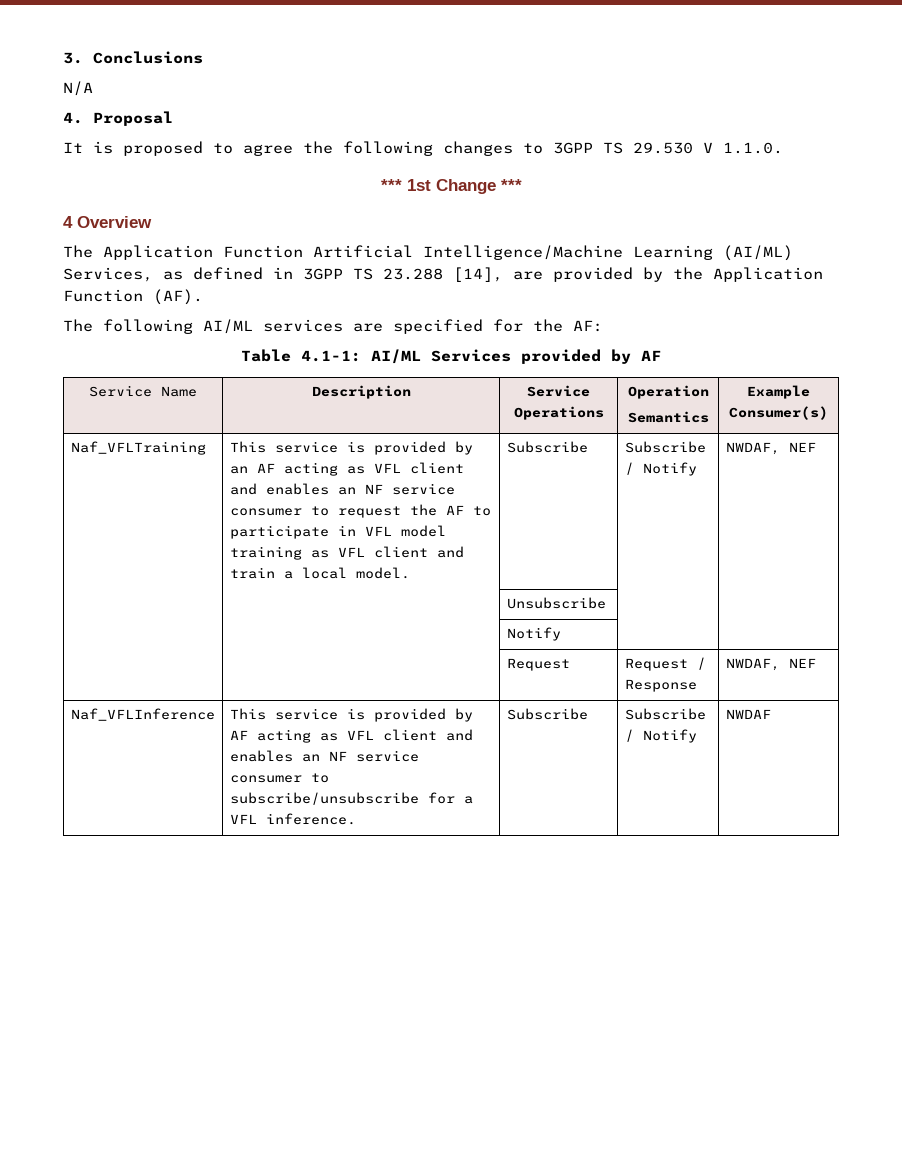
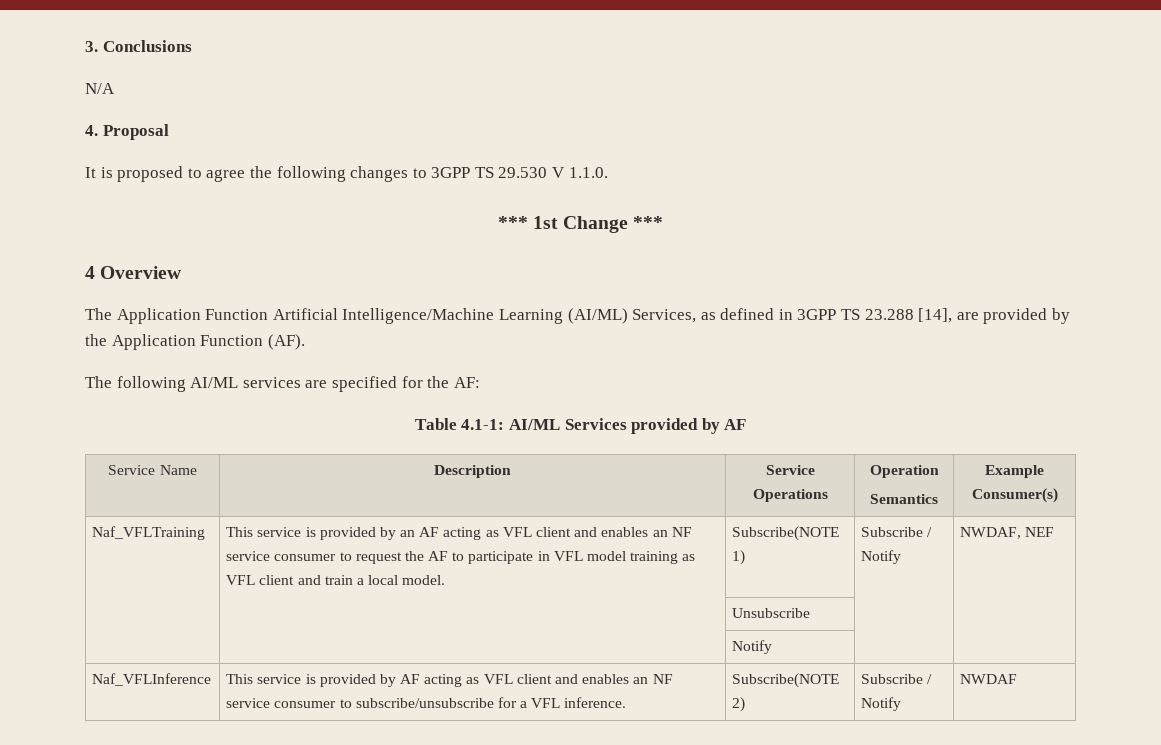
- This service is provided by an AF acting as VFL client and enables an NF service consumer to request the AF to participate in VFL model training as VFL client and train a local model. | Subscribe
+ This service is provided by an AF acting as VFL client and enables an NF service consumer to request the AF to participate in VFL model training as VFL client and train a local model. | Subscribe(NOTE 1)
- | | Request | Request / Response | NWDAF, NEF
- Naf_VFLInference | This service is provided by AF acting as VFL client and enables an NF service consumer to subscribe/unsubscribe for a VFL inference. | Subscribe | Subscribe / Notify | NWDAF
+ Naf_VFLInference | This service is provided by AF acting as VFL client and enables an NF service consumer to subscribe/unsubscribe for a VFL inference. | Subscribe(NOTE 2) | Subscribe / Notify | NWDAF

